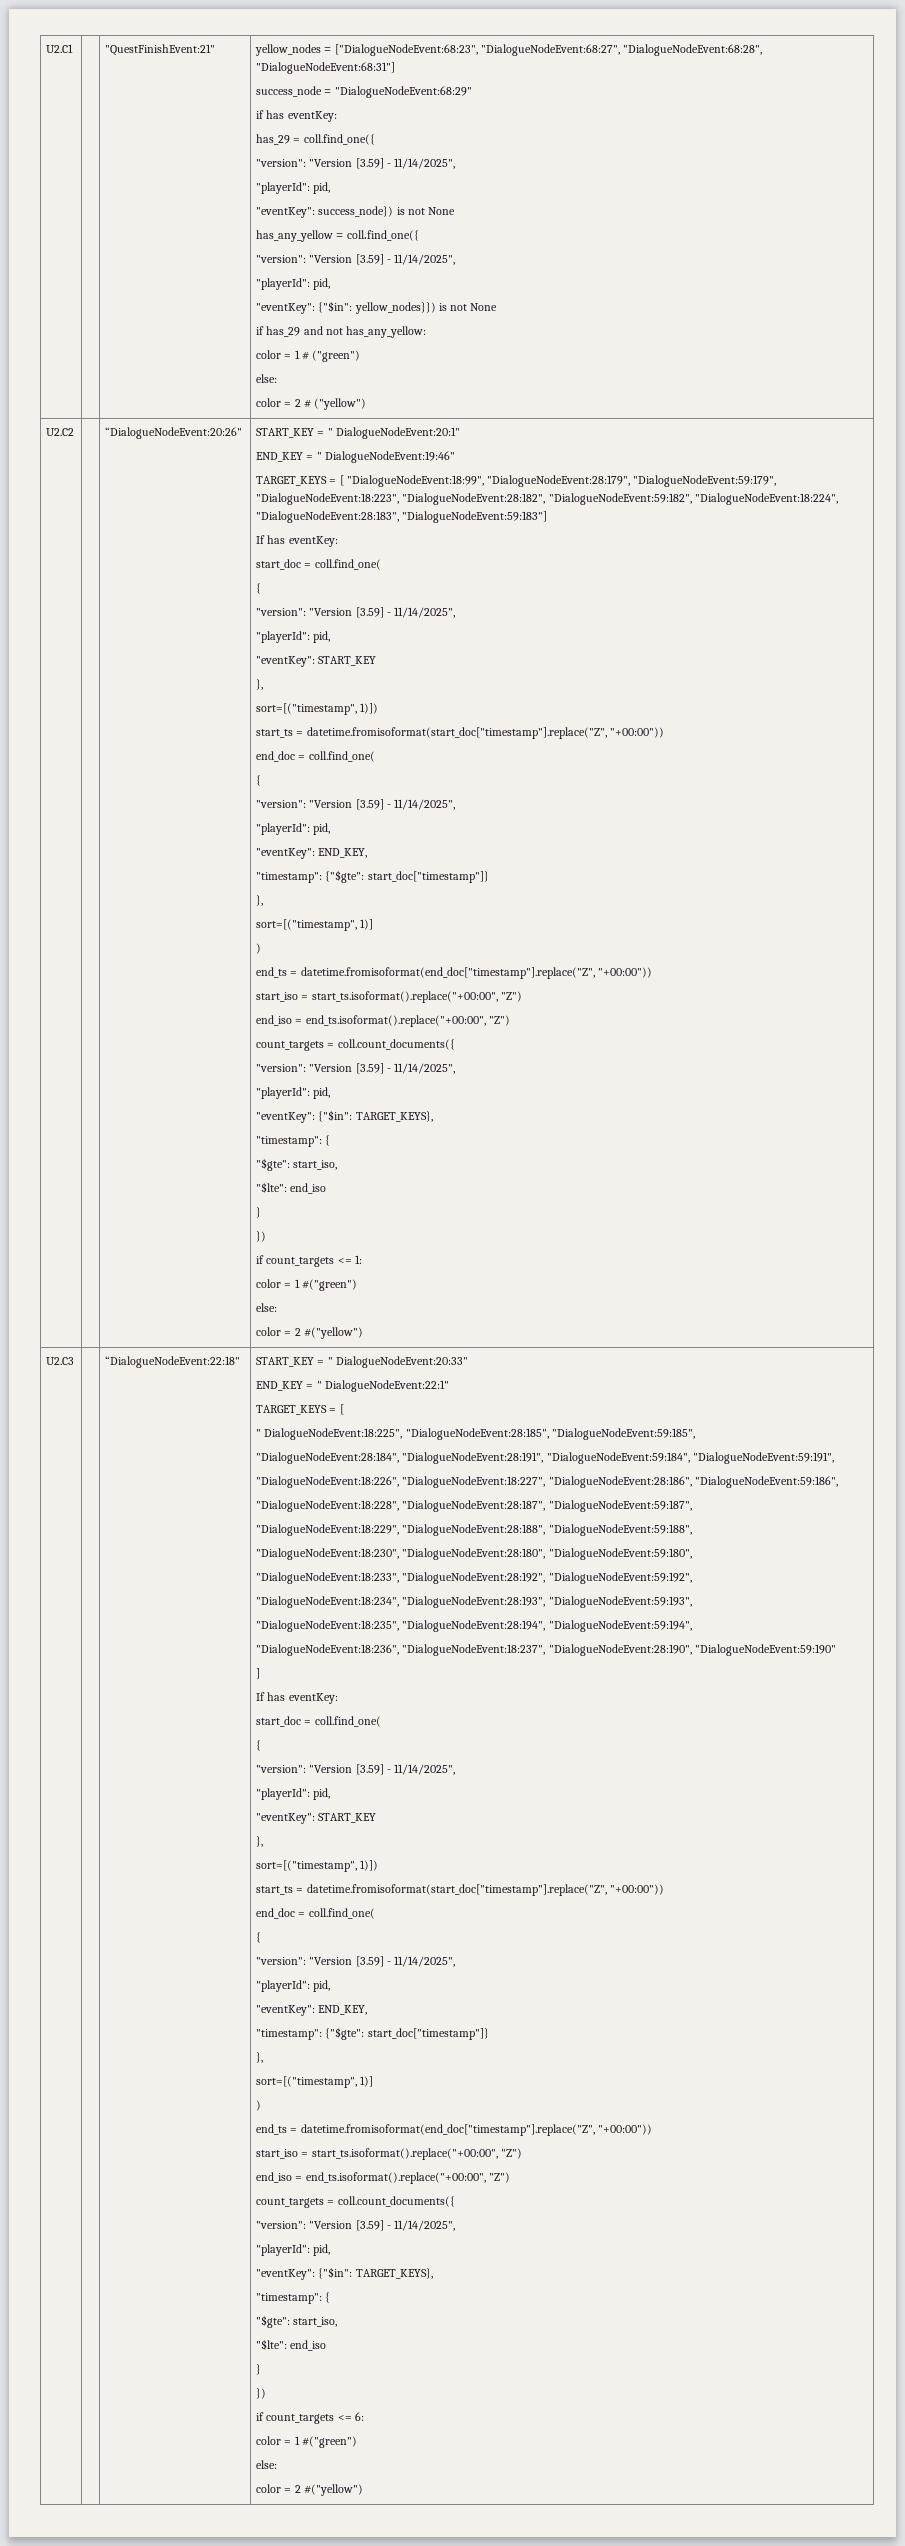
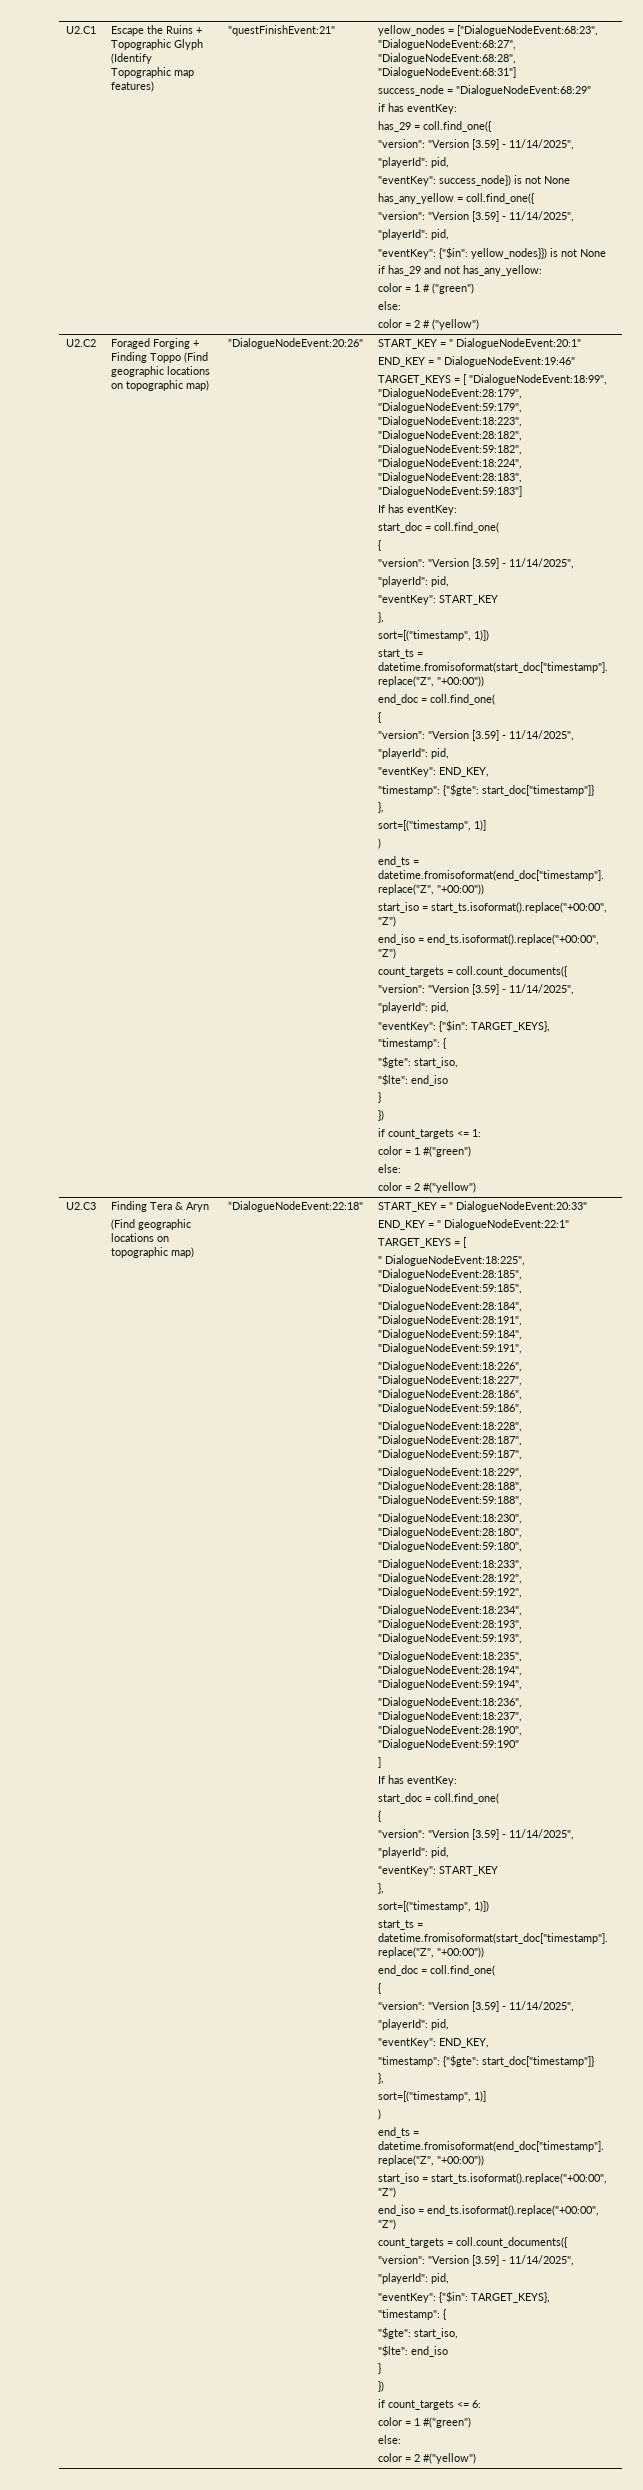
- "QuestFinishEvent:21"
+ Escape the Ruins + Topographic Glyph (Identify Topographic map features) | "questFinishEvent:21"
+ Foraged Forging + Finding Toppo (Find geographic locations on topographic map)
+ Finding Tera & Aryn
+ (Find geographic locations on topographic map)

